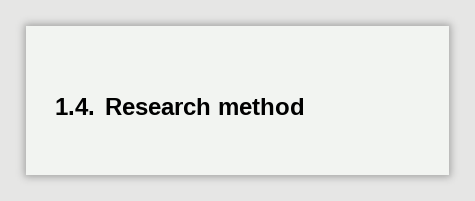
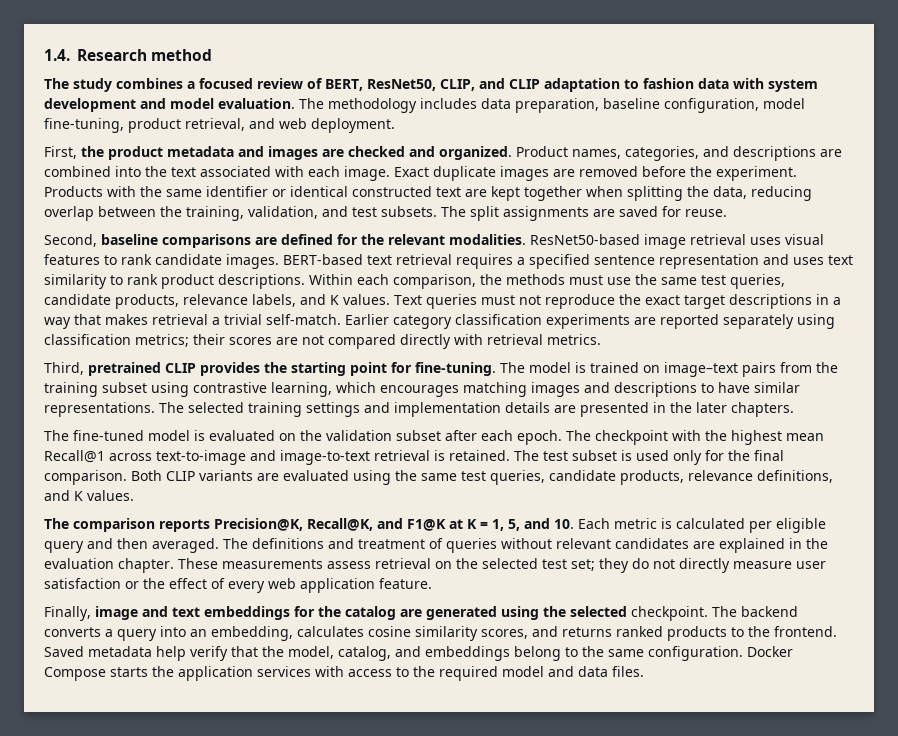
+ The study combines a focused review of BERT, ResNet50, CLIP, and CLIP adaptation to fashion data with system development and model evaluation. The methodology includes data preparation, baseline configuration, model fine-tuning, product retrieval, and web deployment.
+ First, the product metadata and images are checked and organized. Product names, categories, and descriptions are combined into the text associated with each image. Exact duplicate images are removed before the experiment. Products with the same identifier or identical constructed text are kept together when splitting the data, reducing overlap between the training, validation, and test subsets. The split assignments are saved for reuse.
+ Second, baseline comparisons are defined for the relevant modalities. ResNet50-based image retrieval uses visual features to rank candidate images. BERT-based text retrieval requires a specified sentence representation and uses text similarity to rank product descriptions. Within each comparison, the methods must use the same test queries, candidate products, relevance labels, and K values. Text queries must not reproduce the exact target descriptions in a way that makes retrieval a trivial self-match. Earlier category classification experiments are reported separately using classification metrics; their scores are not compared directly with retrieval metrics.
+ Third, pretrained CLIP provides the starting point for fine-tuning. The model is trained on image–text pairs from the training subset using contrastive learning, which encourages matching images and descriptions to have similar representations. The selected training settings and implementation details are presented in the later chapters.
+ The fine-tuned model is evaluated on the validation subset after each epoch. The checkpoint with the highest mean Recall@1 across text-to-image and image-to-text retrieval is retained. The test subset is used only for the final comparison. Both CLIP variants are evaluated using the same test queries, candidate products, relevance definitions, and K values.
+ The comparison reports Precision@K, Recall@K, and F1@K at K = 1, 5, and 10. Each metric is calculated per eligible query and then averaged. The definitions and treatment of queries without relevant candidates are explained in the evaluation chapter. These measurements assess retrieval on the selected test set; they do not directly measure user satisfaction or the effect of every web application feature.
+ Finally, image and text embeddings for the catalog are generated using the selected checkpoint. The backend converts a query into an embedding, calculates cosine similarity scores, and returns ranked products to the frontend. Saved metadata help verify that the model, catalog, and embeddings belong to the same configuration. Docker Compose starts the application services with access to the required model and data files.

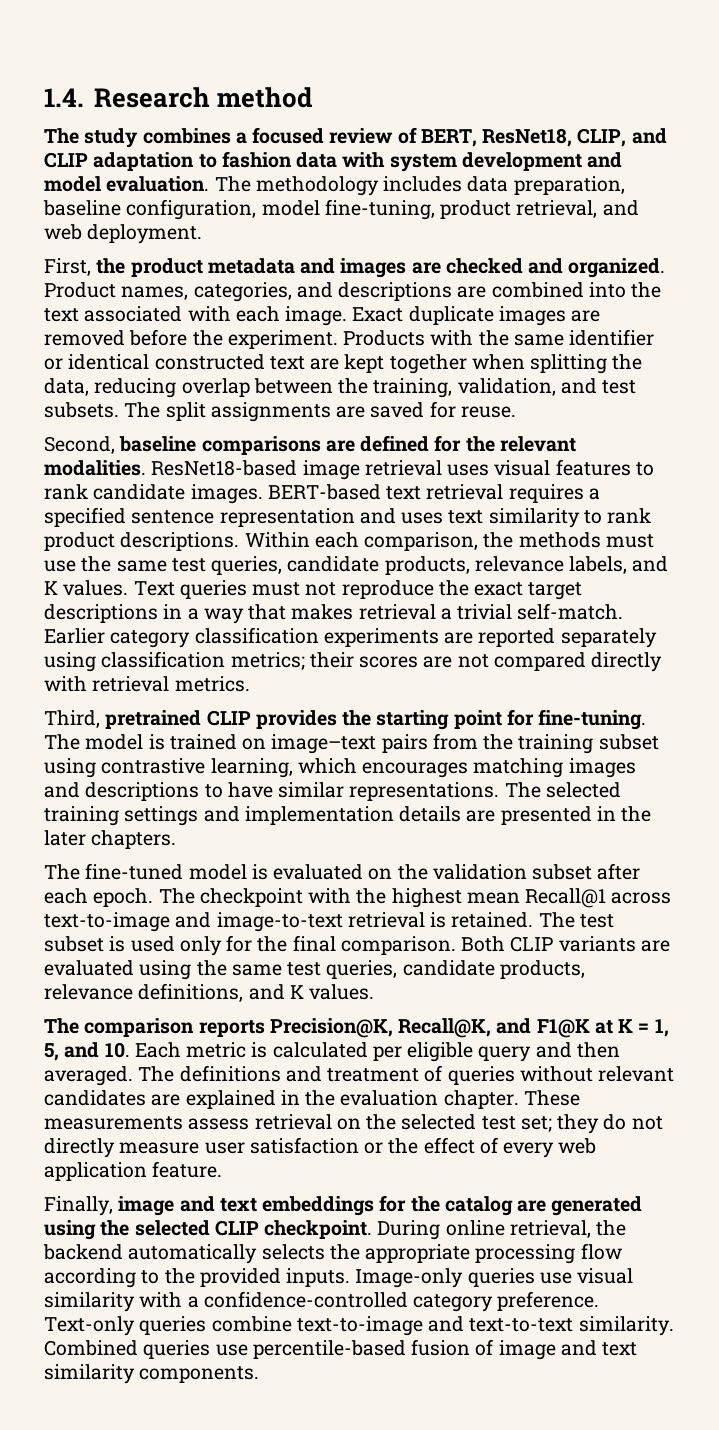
- The study combines a focused review of BERT, ResNet50, CLIP, and CLIP adaptation to fashion data with system development and model evaluation.
+ The study combines a focused review of BERT, ResNet18, CLIP, and CLIP adaptation to fashion data with system development and model evaluation.
- ResNet50-based image retrieval uses visual features to rank candidate images.
+ ResNet18-based image retrieval uses visual features to rank candidate images.
- Finally, image and text embeddings for the catalog are generated using the selected checkpoint. The backend converts a query into an embedding, calculates cosine similarity scores, and returns ranked products to the frontend. Saved metadata help verify that the model, catalog, and embeddings belong to the same configuration. Docker Compose starts the application services with access to the required model and data files.
+ Finally, image and text embeddings for the catalog are generated using the selected CLIP checkpoint. During online retrieval, the backend automatically selects the appropriate processing flow according to the provided inputs. Image-only queries use visual similarity with a confidence-controlled category preference. Text-only queries combine text-to-image and text-to-text similarity. Combined queries use percentile-based fusion of image and text similarity components.

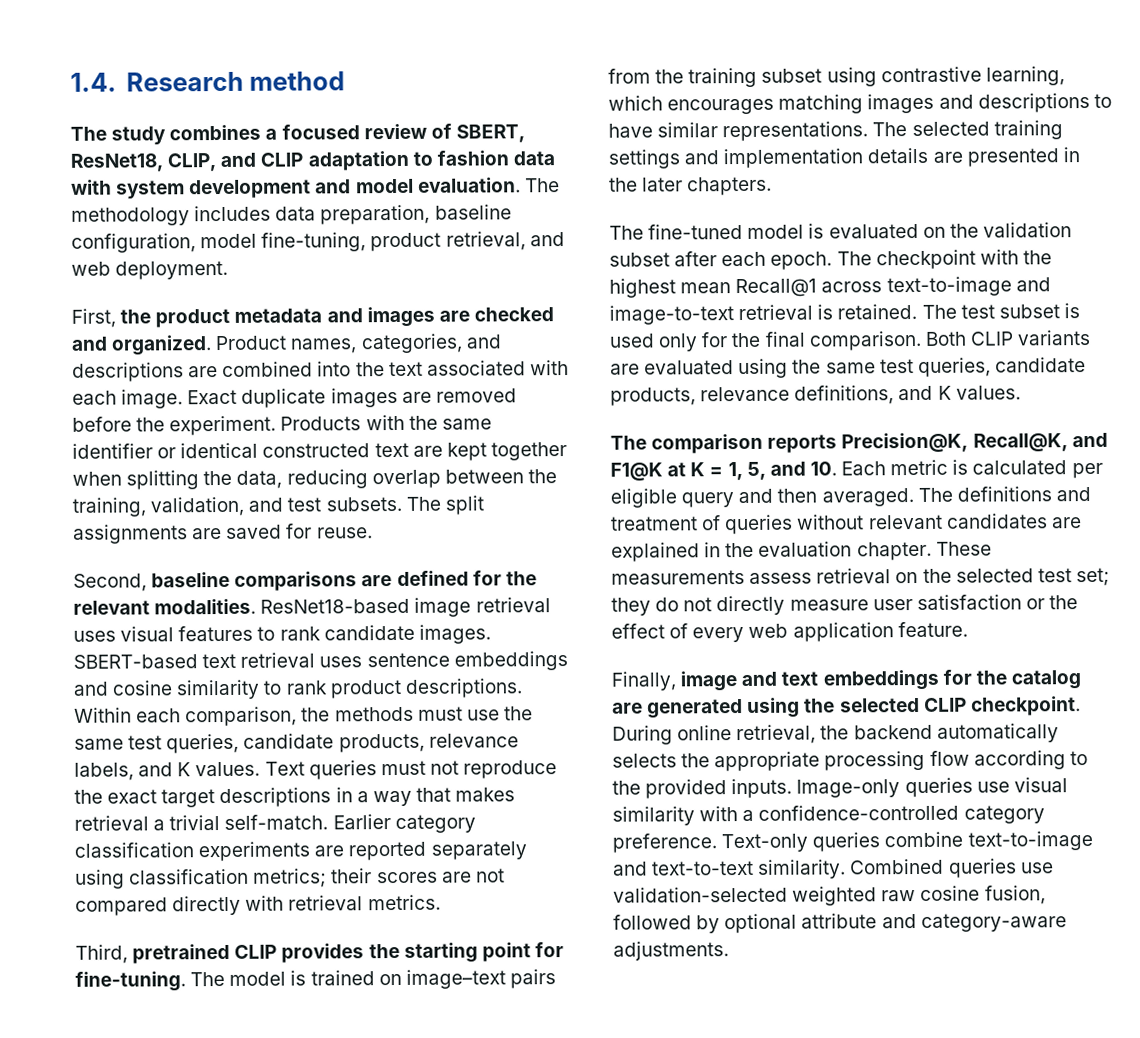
- The study combines a focused review of BERT, ResNet18, CLIP, and CLIP adaptation to fashion data with system development and model evaluation.
+ The study combines a focused review of SBERT, ResNet18, CLIP, and CLIP adaptation to fashion data with system development and model evaluation.
- BERT-based text retrieval requires a specified sentence representation and uses text similarity to rank product descriptions.
+ SBERT-based text retrieval uses sentence embeddings and cosine similarity to rank product descriptions.
- Combined queries use percentile-based fusion of image and text similarity components.
+ Combined queries use validation-selected weighted raw cosine fusion, followed by optional attribute and category-aware adjustments.

